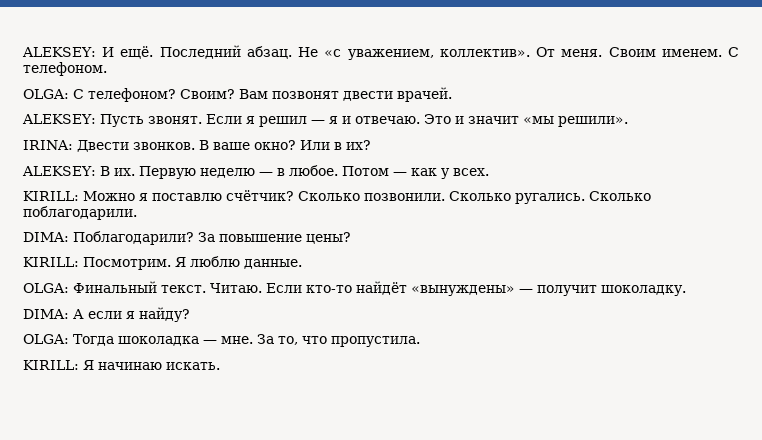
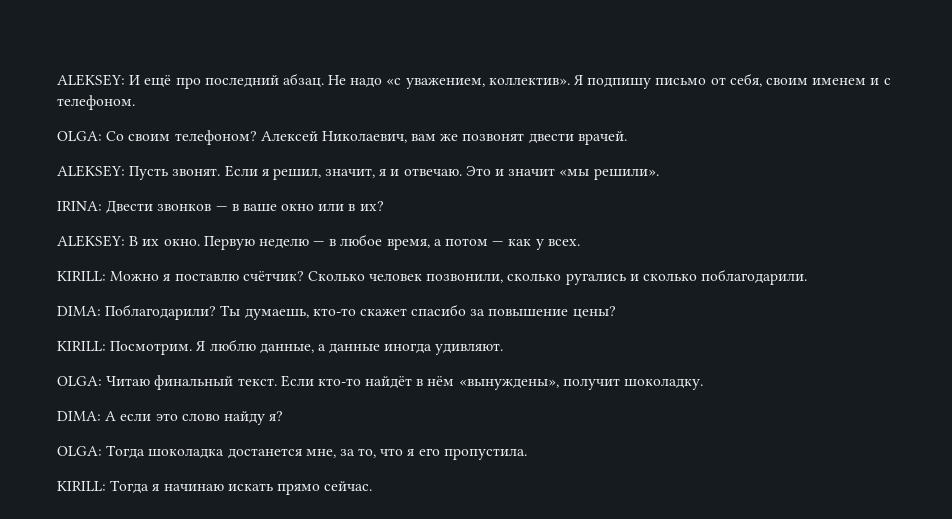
- ALEKSEY: И ещё. Последний абзац.
+ ALEKSEY: И ещё про последний абзац.
- Не «с уважением, коллектив».
+ Не надо «с уважением, коллектив».
- От меня. Своим именем. С телефоном.
- OLGA: С телефоном? Своим? Вам позвонят двести врачей.
+ Я подпишу письмо от себя, своим именем и с телефоном.
+ OLGA: Со своим телефоном? Алексей Николаевич, вам же позвонят двести врачей.
- Если я решил — я и отвечаю.
+ Если я решил, значит, я и отвечаю.
- IRINA: Двести звонков. В ваше окно? Или в их?
+ IRINA: Двести звонков — в ваше окно или в их?
- ALEKSEY: В их.
+ ALEKSEY: В их окно.
- Первую неделю — в любое. Потом — как у всех.
+ Первую неделю — в любое время, а потом — как у всех.
- Сколько позвонили. Сколько ругались. Сколько поблагодарили.
- DIMA: Поблагодарили? За повышение цены?
+ Сколько человек позвонили, сколько ругались и сколько поблагодарили.
+ DIMA: Поблагодарили? Ты думаешь, кто-то скажет спасибо за повышение цены?
- Я люблю данные.
- OLGA: Финальный текст. Читаю. Если кто-то найдёт «вынуждены» — получит шоколадку.
+ Я люблю данные, а данные иногда удивляют.
+ OLGA: Читаю финальный текст. Если кто-то найдёт в нём «вынуждены», получит шоколадку.
- DIMA: А если я найду?
+ DIMA: А если это слово найду я?
- OLGA: Тогда шоколадка — мне. За то, что пропустила.
- KIRILL: Я начинаю искать.
+ OLGA: Тогда шоколадка достанется мне, за то, что я его пропустила.
+ KIRILL: Тогда я начинаю искать прямо сейчас.

